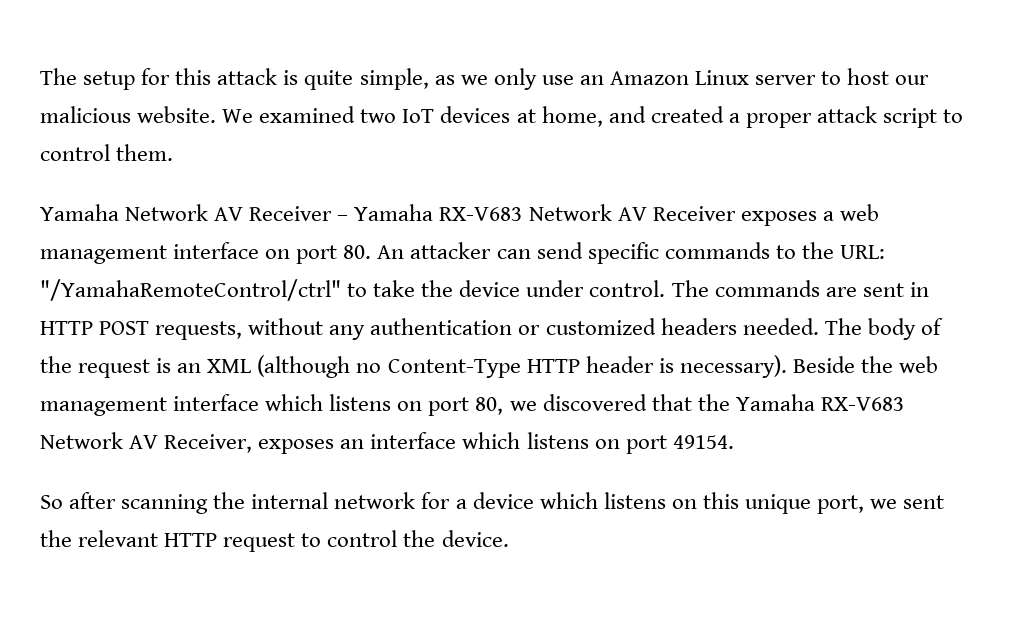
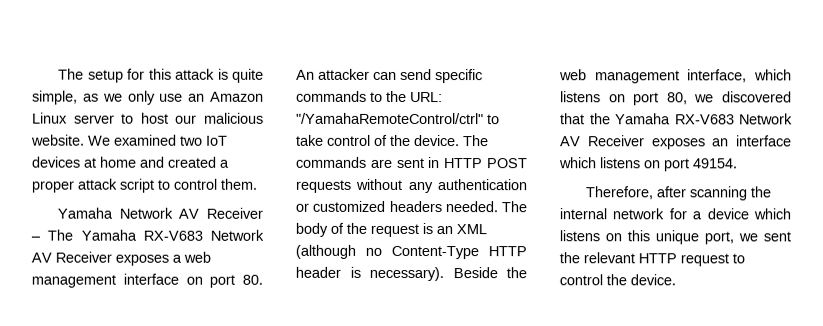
- We examined two IoT devices at home, and created a proper attack script to control them.
+ We examined two IoT devices at home and created a proper attack script to control them.
- Yamaha Network AV Receiver – Yamaha RX-V683 Network AV Receiver exposes a web management interface on port 80. An attacker can send specific commands to the URL: "/YamahaRemoteControl/ctrl" to take the device under control.
+ Yamaha Network AV Receiver – The Yamaha RX-V683 Network AV Receiver exposes a web management interface on port 80. An attacker can send specific commands to the URL: "/YamahaRemoteControl/ctrl" to take control of the device.
- The commands are sent in HTTP POST requests, without any authentication or customized headers needed.
+ The commands are sent in HTTP POST requests without any authentication or customized headers needed.
- Beside the web management interface which listens on port 80, we discovered that the Yamaha RX-V683 Network AV Receiver, exposes an interface which listens on port 49154.
+ Beside the web management interface, which listens on port 80, we discovered that the Yamaha RX-V683 Network AV Receiver exposes an interface which listens on port 49154.
- So after scanning the internal network for a device which listens on this unique port, we sent the relevant HTTP request to control the device.
+ Therefore, after scanning the internal network for a device which listens on this unique port, we sent the relevant HTTP request to control the device.

